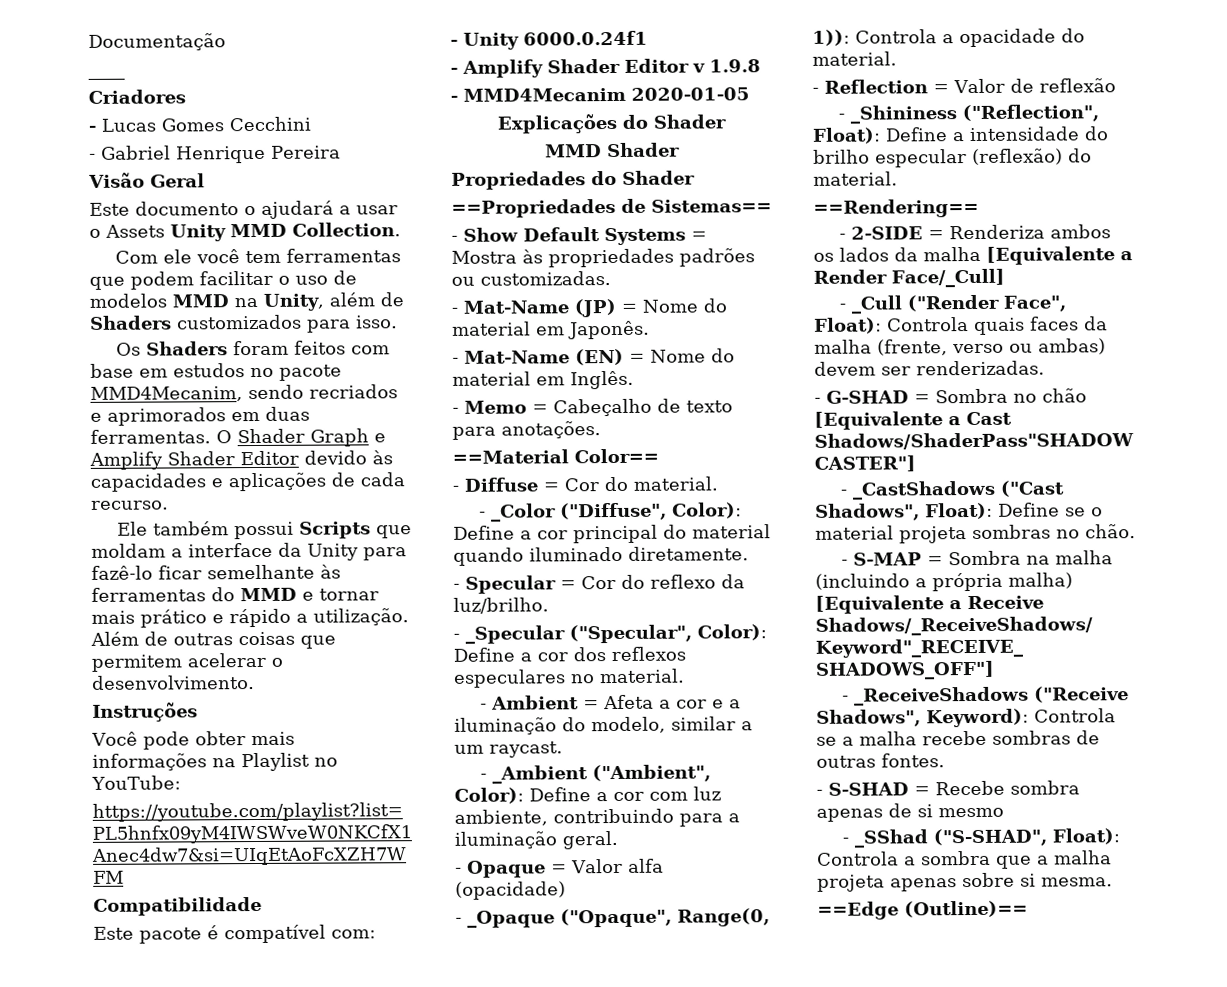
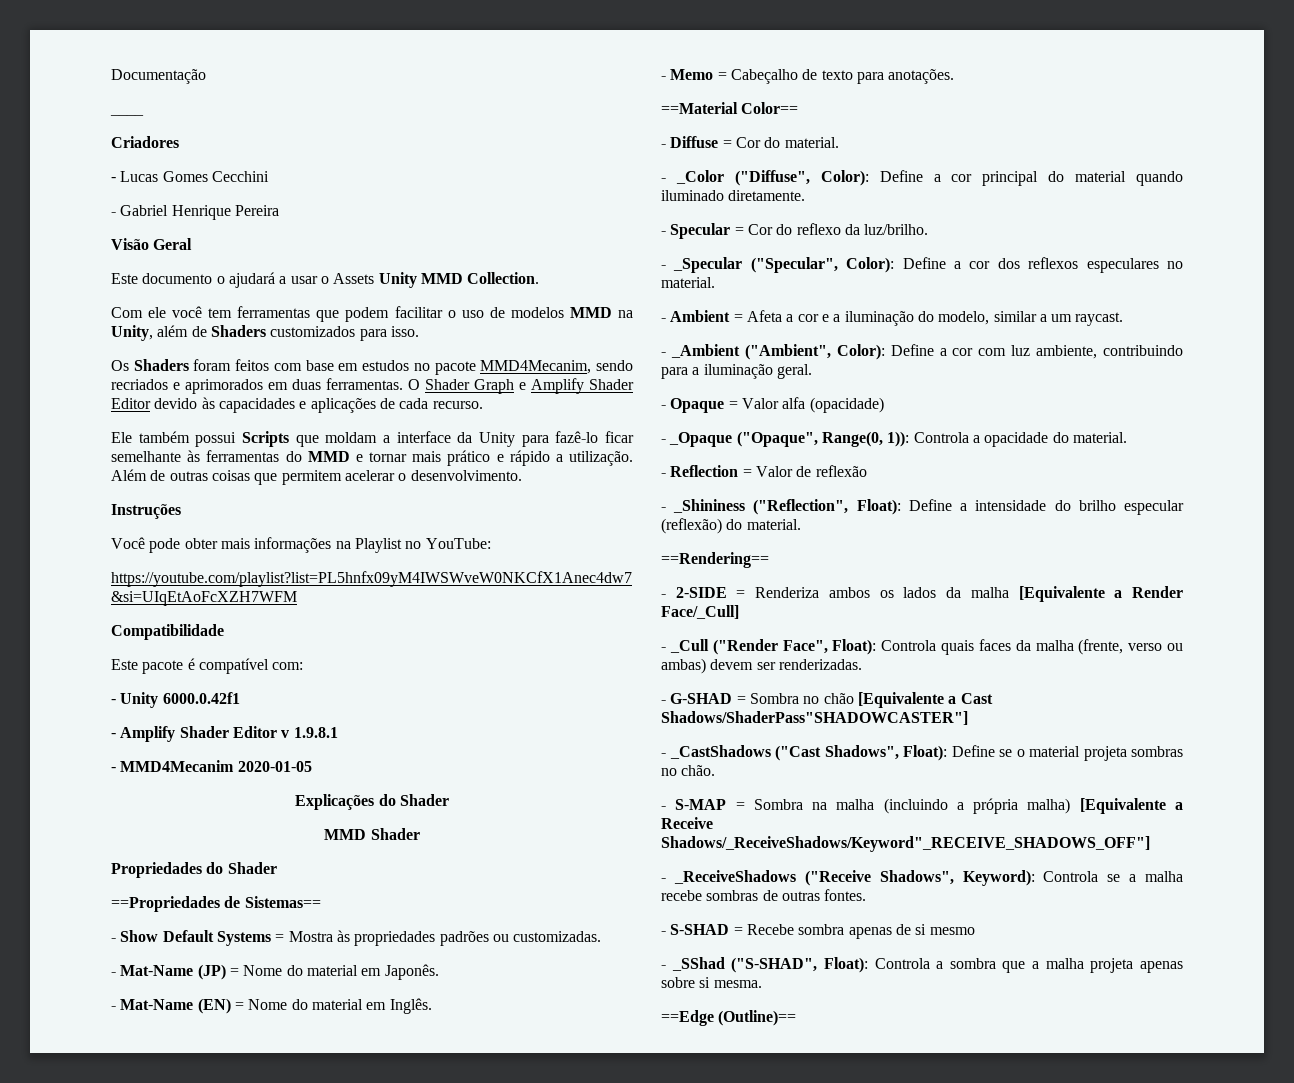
- - Unity 6000.0.24f1
+ - Unity 6000.0.42f1
- - Amplify Shader Editor v 1.9.8
+ - Amplify Shader Editor v 1.9.8.1

